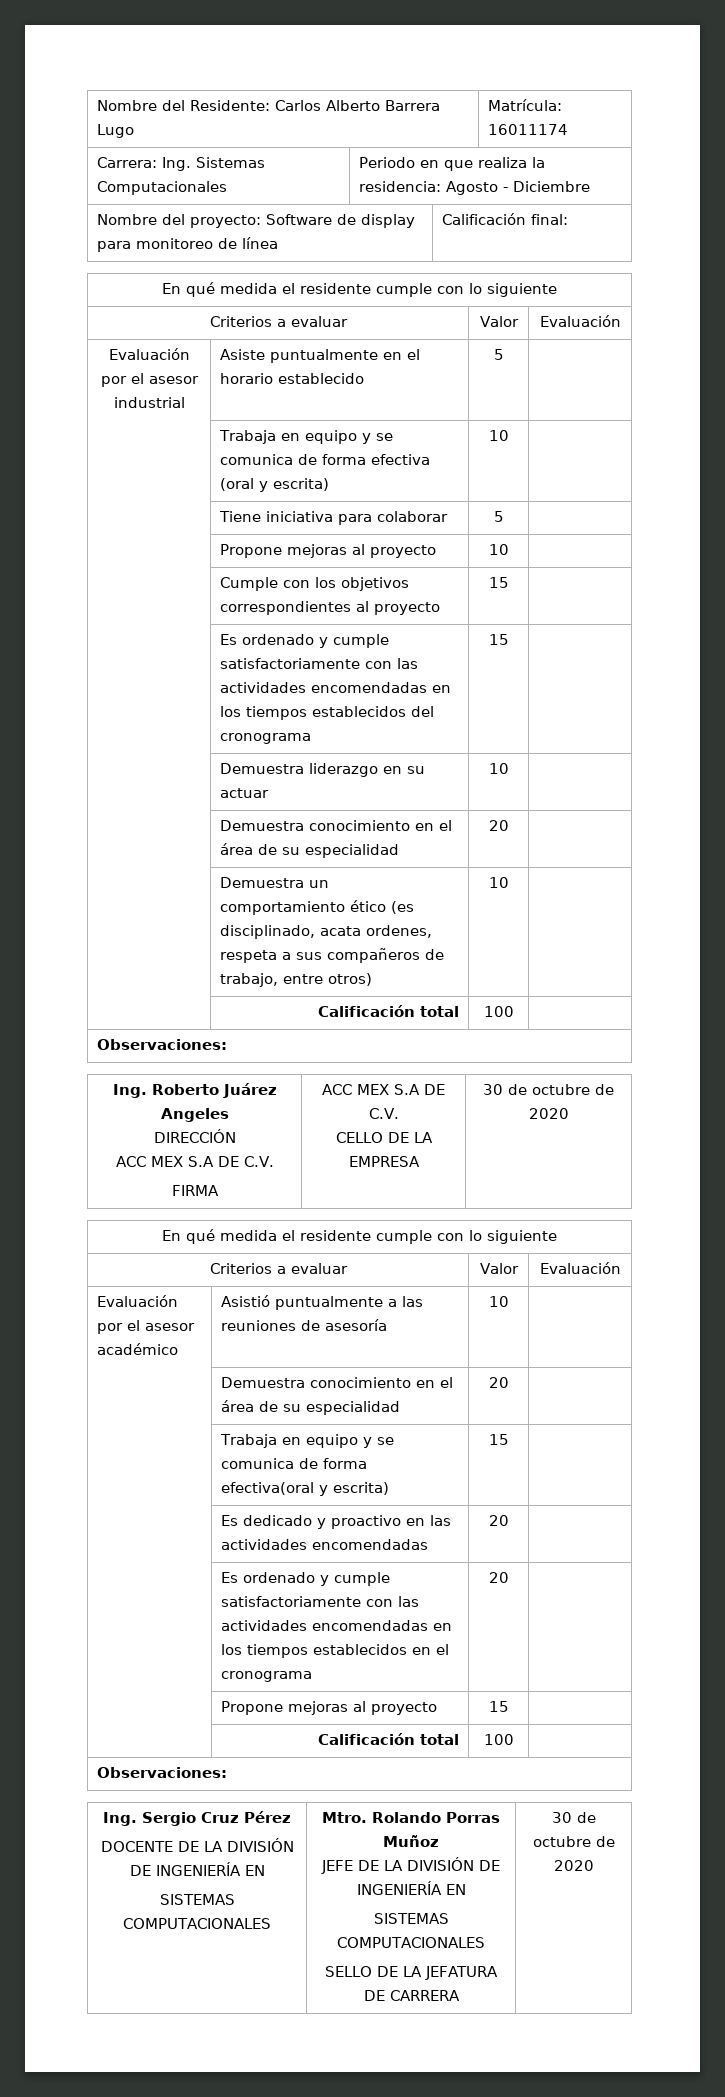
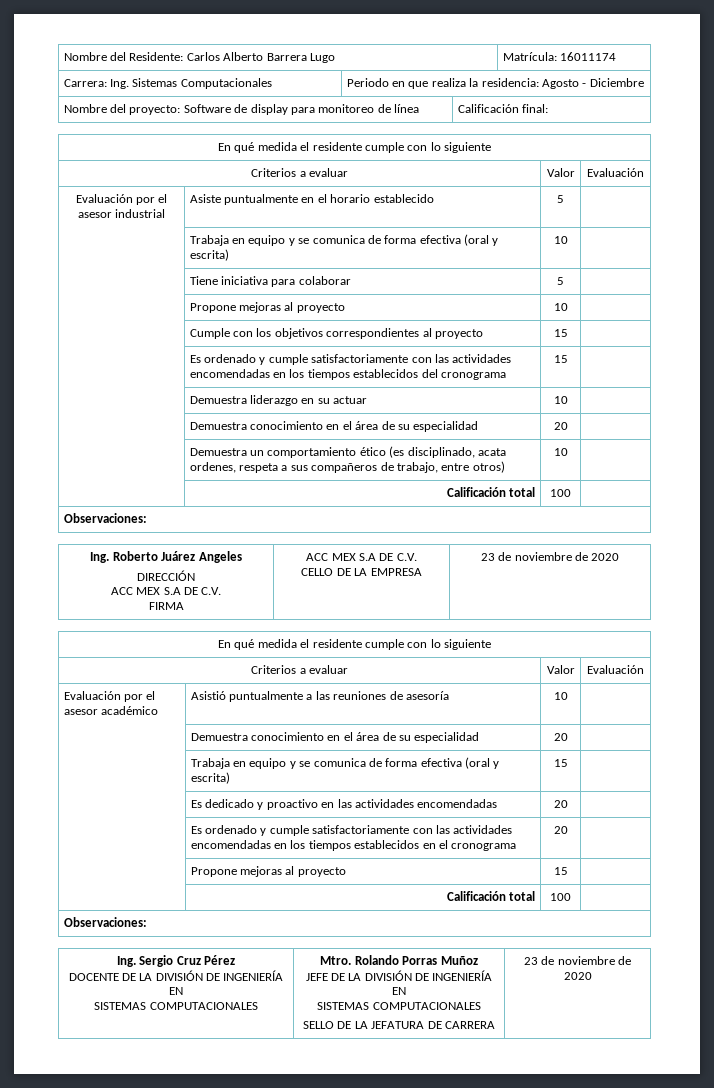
  Ing. Roberto Juárez Angeles
  DIRECCIÓN
  ACC MEX S.A DE C.V.
  FIRMA | ACC MEX S.A DE C.V.
- CELLO DE LA EMPRESA | 30 de octubre de 2020
+ CELLO DE LA EMPRESA | 23 de noviembre de 2020
- | Trabaja en equipo y se comunica de forma efectiva(oral y escrita) | 15 |
+ | Trabaja en equipo y se comunica de forma efectiva (oral y escrita) | 15 |
  Ing. Sergio Cruz Pérez
  DOCENTE DE LA DIVISIÓN DE INGENIERÍA EN
  SISTEMAS COMPUTACIONALES | Mtro. Rolando Porras Muñoz
  JEFE DE LA DIVISIÓN DE INGENIERÍA EN
  SISTEMAS COMPUTACIONALES
- SELLO DE LA JEFATURA DE CARRERA | 30 de octubre de 2020
+ SELLO DE LA JEFATURA DE CARRERA | 23 de noviembre de 2020

